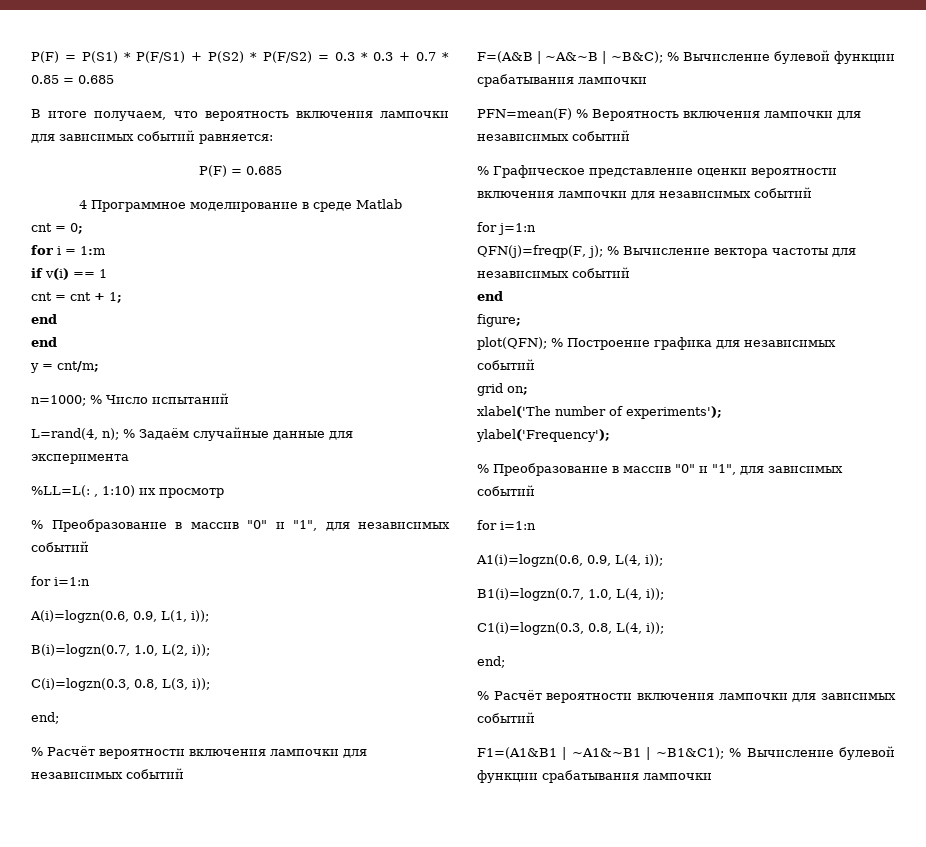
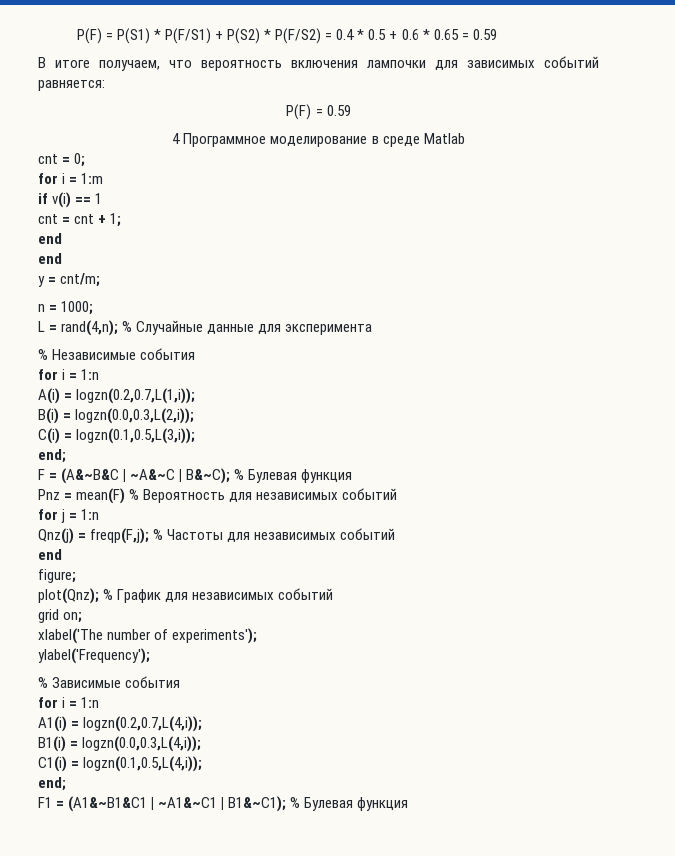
- P(F) = P(S1) * P(F/S1) + P(S2) * P(F/S2) = 0.3 * 0.3 + 0.7 * 0.85 = 0.685
+ P(F) = P(S1) * P(F/S1) + P(S2) * P(F/S2) = 0.4 * 0.5 + 0.6 * 0.65 = 0.59
- P(F) = 0.685
+ P(F) = 0.59
- n=1000; % Число испытаний
- L=rand(4, n); % Задаём случайные данные для эксперимента
- %LL=L(: , 1:10) их просмотр
- % Преобразование в массив "0" и "1", для независимых событий
- for i=1:n
- A(i)=logzn(0.6, 0.9, L(1, i));
- B(i)=logzn(0.7, 1.0, L(2, i));
- C(i)=logzn(0.3, 0.8, L(3, i));
+ n = 1000;
+ L = rand(4,n); % Случайные данные для эксперимента
+ % Независимые события
+ for i = 1:n
+ A(i) = logzn(0.2,0.7,L(1,i));
+ B(i) = logzn(0.0,0.3,L(2,i));
+ C(i) = logzn(0.1,0.5,L(3,i));
  end;
- % Расчёт вероятности включения лампочки для независимых событий
- F=(A&B | ~A&~B | ~B&C); % Вычисление булевой функции срабатывания лампочки
- PFN=mean(F) % Вероятность включения лампочки для независимых событий
- % Графическое представление оценки вероятности включения лампочки для независимых событий
- for j=1:n
- QFN(j)=freqp(F, j); % Вычисление вектора частоты для независимых событий
+ F = (A&~B&C | ~A&~C | B&~C); % Булевая функция
+ Pnz = mean(F) % Вероятность для независимых событий
+ for j = 1:n
+ Qnz(j) = freqp(F,j); % Частоты для независимых событий
- plot(QFN); % Построение графика для независимых событий
+ plot(Qnz); % График для независимых событий
- % Преобразование в массив "0" и "1", для зависимых событий
- for i=1:n
- A1(i)=logzn(0.6, 0.9, L(4, i));
- B1(i)=logzn(0.7, 1.0, L(4, i));
- C1(i)=logzn(0.3, 0.8, L(4, i));
+ % Зависимые события
+ for i = 1:n
+ A1(i) = logzn(0.2,0.7,L(4,i));
+ B1(i) = logzn(0.0,0.3,L(4,i));
+ C1(i) = logzn(0.1,0.5,L(4,i));
  end;
- % Расчёт вероятности включения лампочки для зависимых событий
- F1=(A1&B1 | ~A1&~B1 | ~B1&C1); % Вычисление булевой функции срабатывания лампочки
+ F1 = (A1&~B1&C1 | ~A1&~C1 | B1&~C1); % Булевая функция

